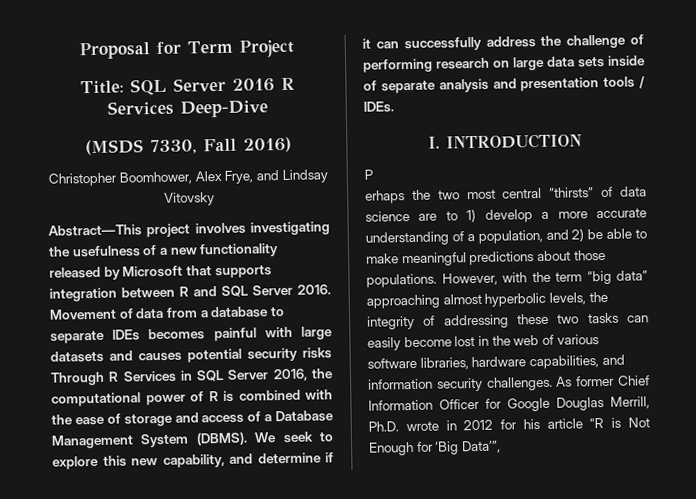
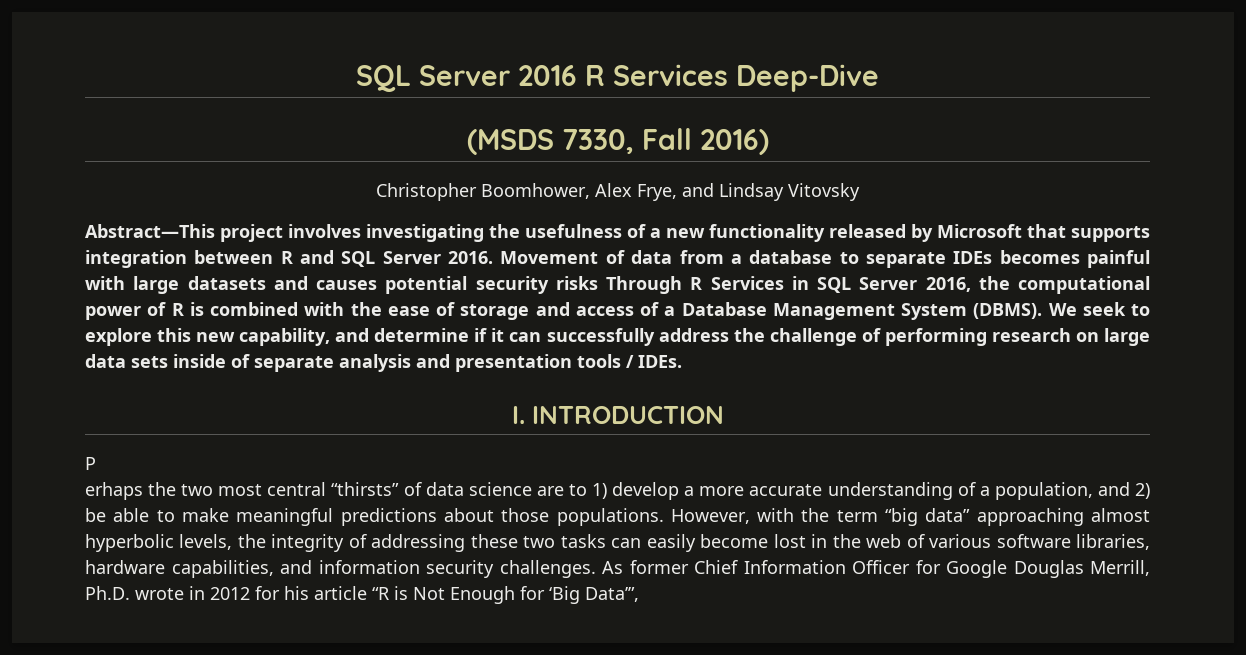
- Proposal for Term Project
- Title: SQL Server 2016 R Services Deep-Dive
+ SQL Server 2016 R Services Deep-Dive

